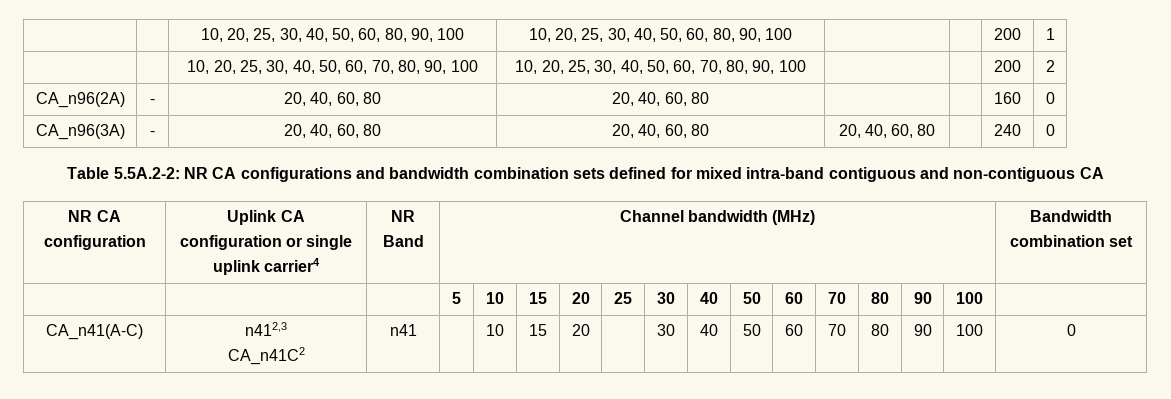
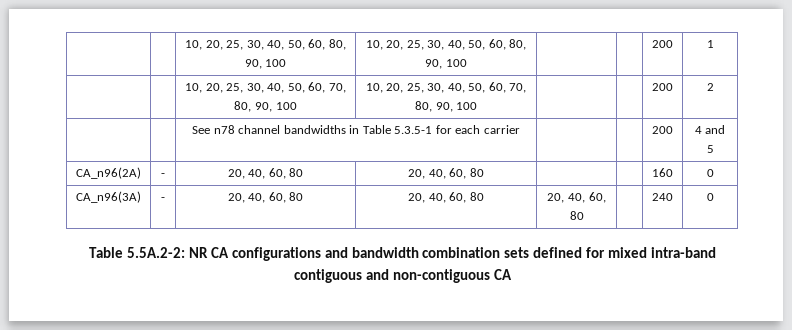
+ | | See n78 channel bandwidths in Table 5.3.5-1 for each carrier | | | 200 | 4 and 5
- NR CA configuration | Uplink CA configuration or single uplink carrier4 | NR Band | Channel bandwidth (MHz) | Bandwidth combination set
- | | | 5 | 10 | 15 | 20 | 25 | 30 | 40 | 50 | 60 | 70 | 80 | 90 | 100 |
- CA_n41(A-C) | n412,3
- CA_n41C2 | n41 | | 10 | 15 | 20 | | 30 | 40 | 50 | 60 | 70 | 80 | 90 | 100 | 0

